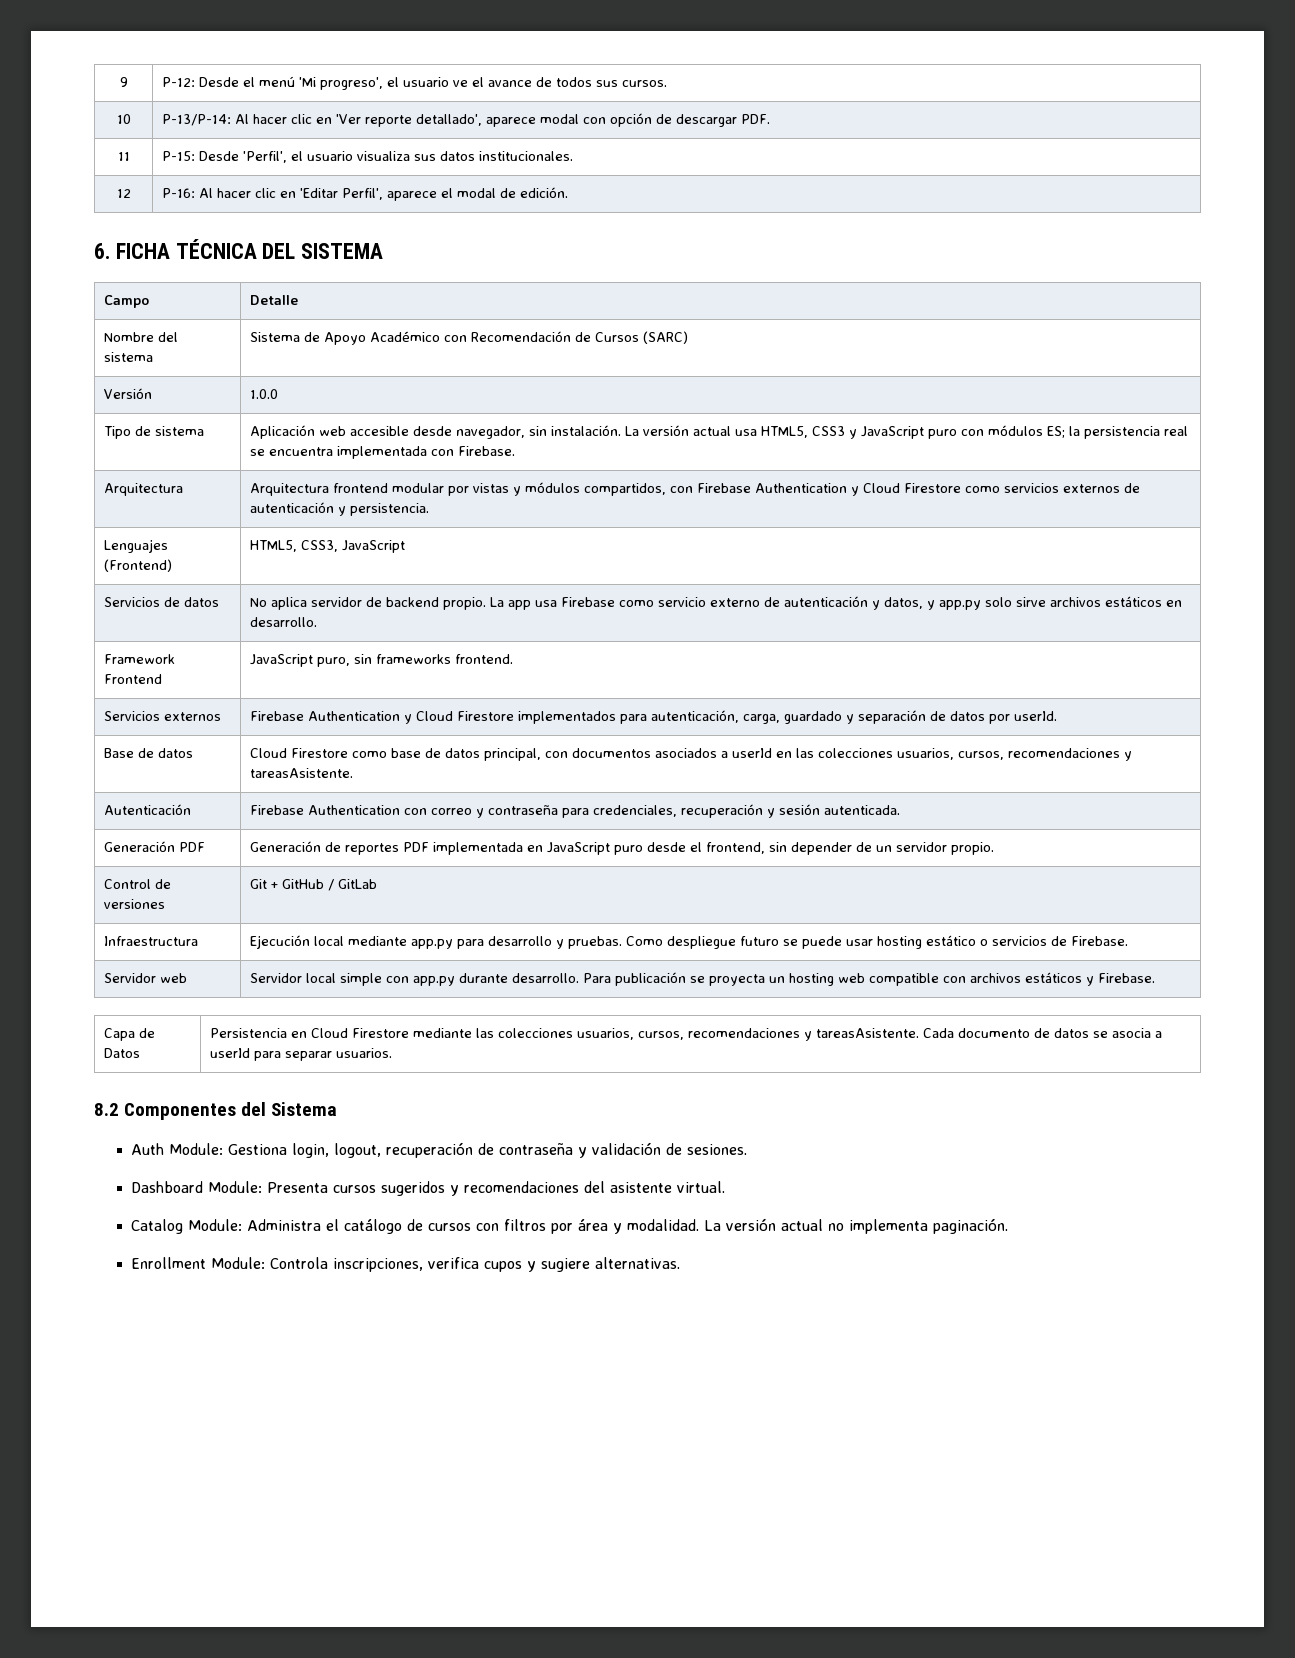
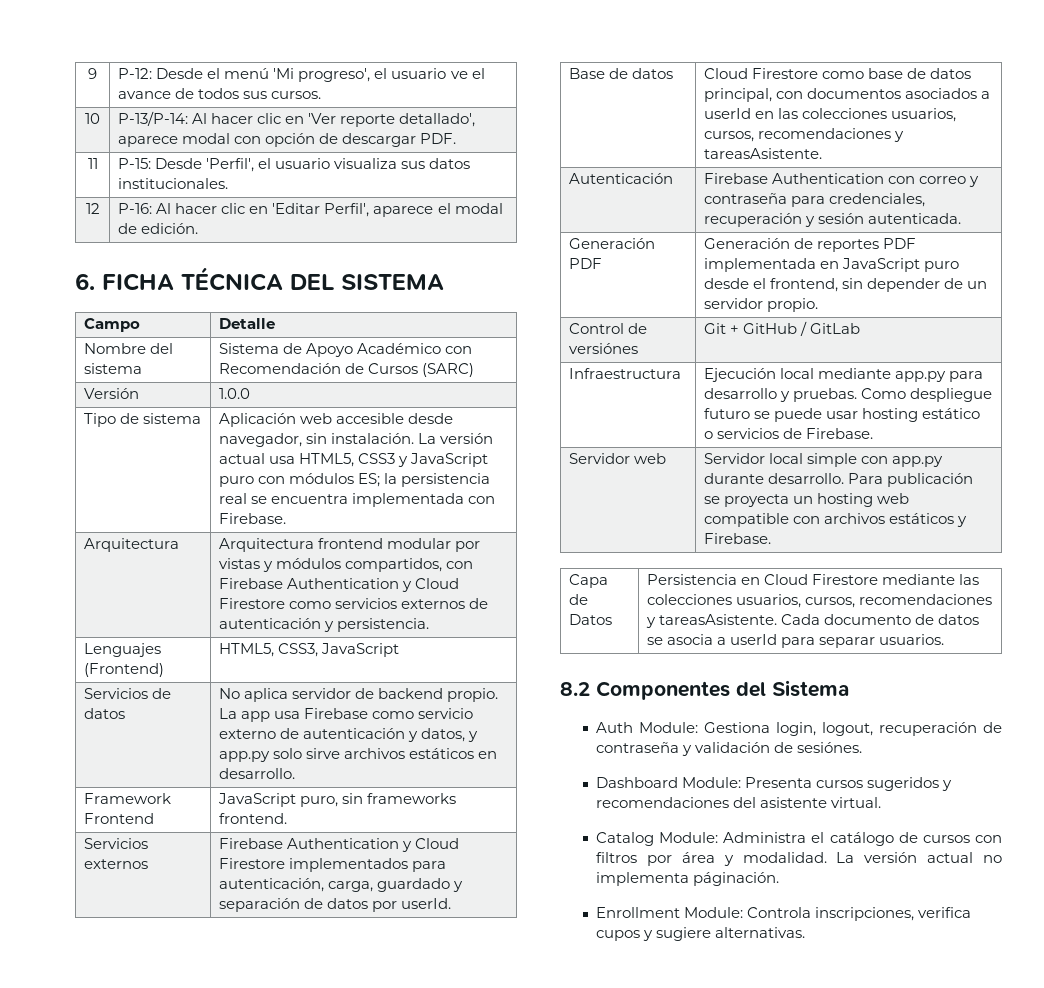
- Control de versiones | Git + GitHub / GitLab
+ Control de versiónes | Git + GitHub / GitLab
- Auth Module: Gestiona login, logout, recuperación de contraseña y validación de sesiones.
+ Auth Module: Gestiona login, logout, recuperación de contraseña y validación de sesiónes.
- La versión actual no implementa paginación.
+ La versión actual no implementa páginación.

